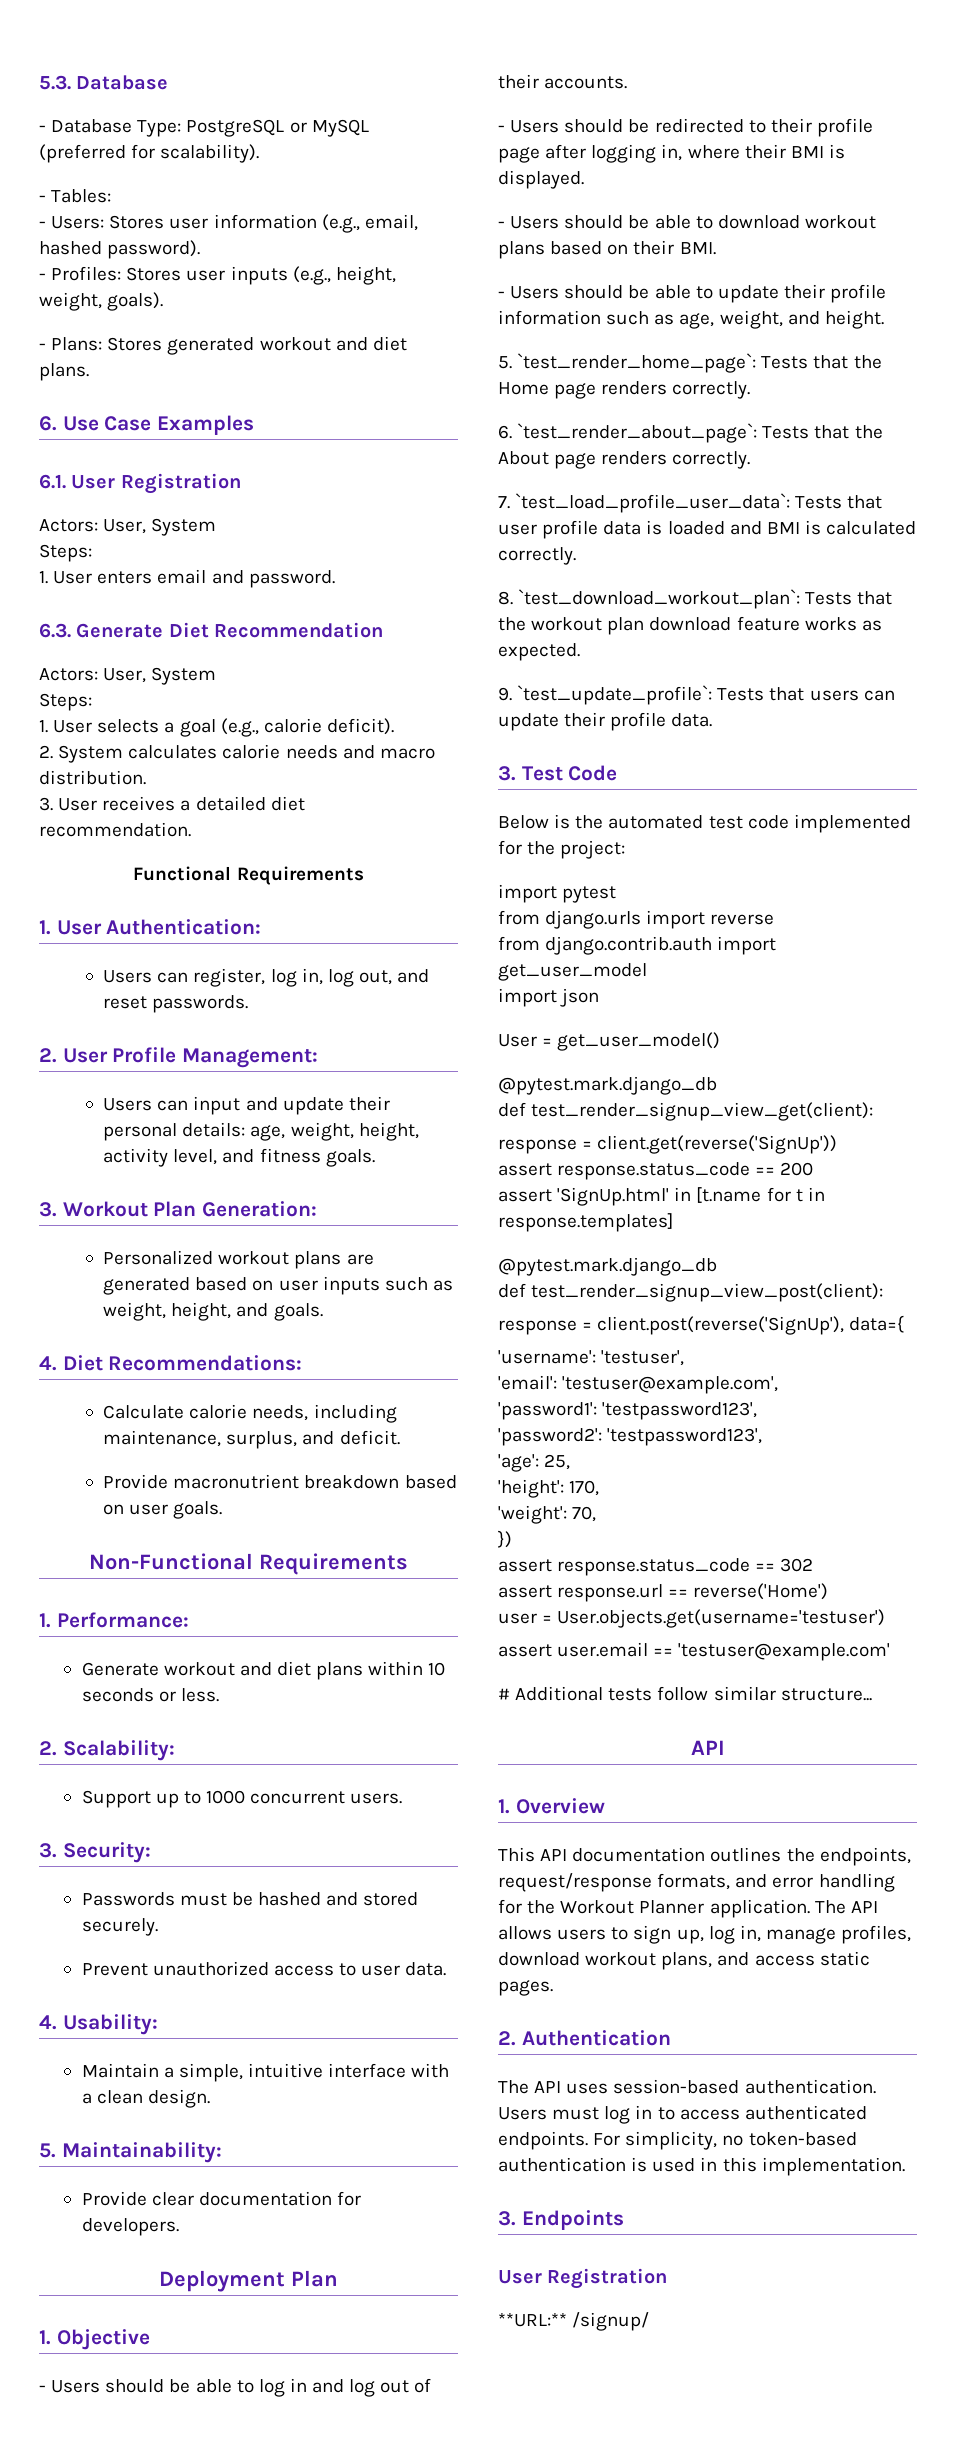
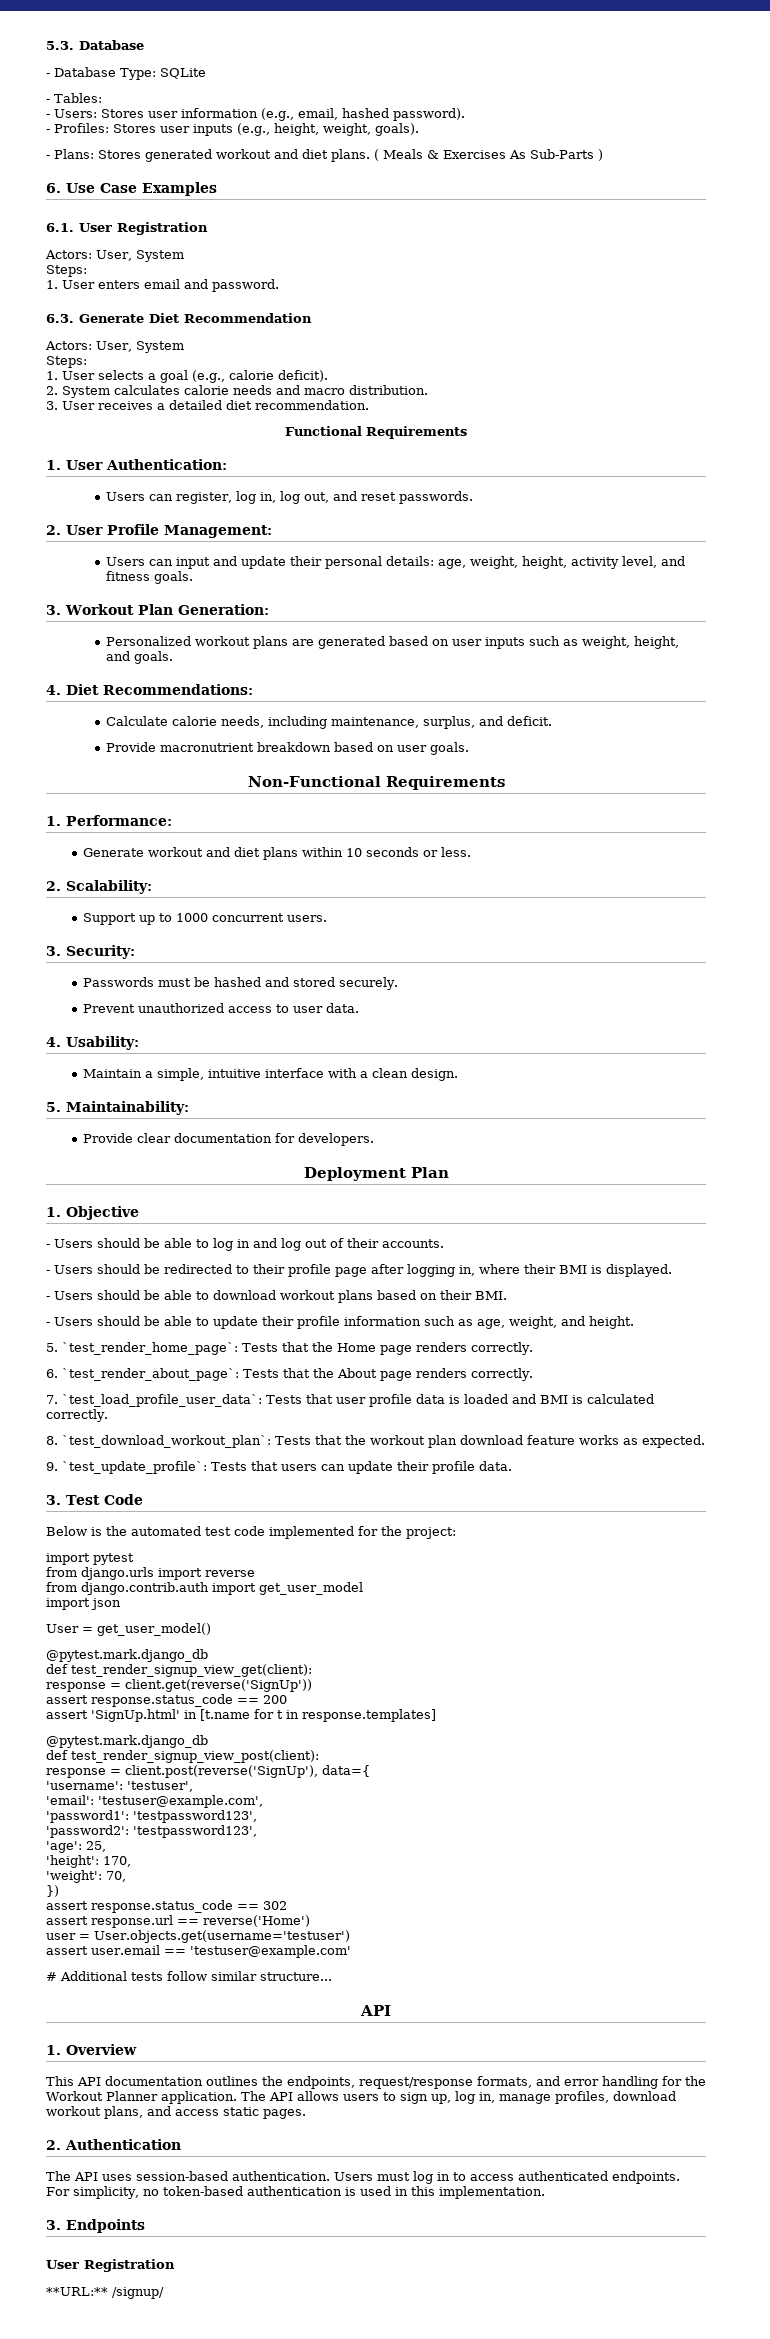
- - Database Type: PostgreSQL or MySQL (preferred for scalability).
+ - Database Type: SQLite
+ ( Meals & Exercises As Sub-Parts )

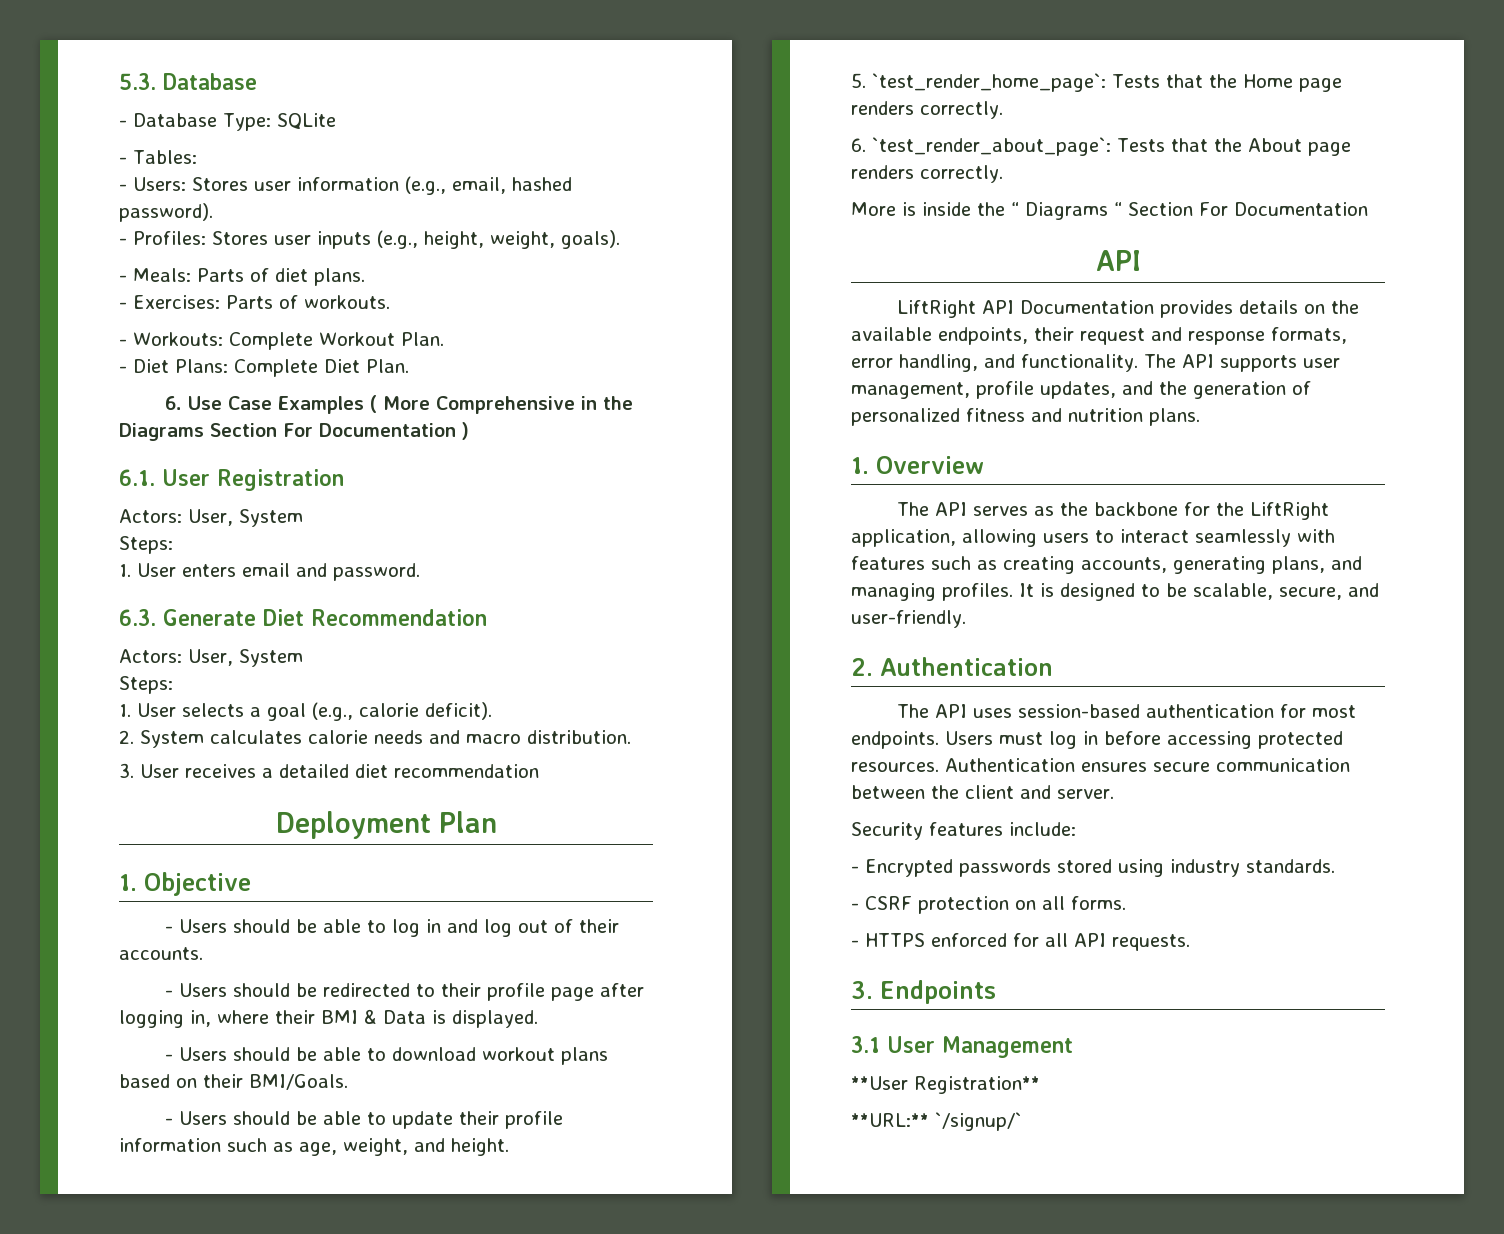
- - Plans: Stores generated workout and diet plans. ( Meals & Exercises As Sub-Parts )
- 6. Use Case Examples
+ - Meals: Parts of diet plans.
+ - Exercises: Parts of workouts.
+ - Workouts: Complete Workout Plan.
+ - Diet Plans: Complete Diet Plan.
+ 6. Use Case Examples ( More Comprehensive in the Diagrams Section For Documentation )
- 3. User receives a detailed diet recommendation.
- Functional Requirements
- 1. User Authentication:
- Users can register, log in, log out, and reset passwords.
- 2. User Profile Management:
- Users can input and update their personal details: age, weight, height, activity level, and fitness goals.
- 3. Workout Plan Generation:
- Personalized workout plans are generated based on user inputs such as weight, height, and goals.
- 4. Diet Recommendations:
- Calculate calorie needs, including maintenance, surplus, and deficit.
- Provide macronutrient breakdown based on user goals.
- Non-Functional Requirements
- 1. Performance:
- Generate workout and diet plans within 10 seconds or less.
- 2. Scalability:
- Support up to 1000 concurrent users.
- 3. Security:
- Passwords must be hashed and stored securely.
- Prevent unauthorized access to user data.
- 4. Usability:
- Maintain a simple, intuitive interface with a clean design.
- 5. Maintainability:
- Provide clear documentation for developers.
+ 3. User receives a detailed diet recommendation
- - Users should be redirected to their profile page after logging in, where their BMI is displayed.
+ - Users should be redirected to their profile page after logging in, where their BMI & Data is displayed.
- - Users should be able to download workout plans based on their BMI.
+ - Users should be able to download workout plans based on their BMI/Goals.
- 7. `test_load_profile_user_data`: Tests that user profile data is loaded and BMI is calculated correctly.
- 8. `test_download_workout_plan`: Tests that the workout plan download feature works as expected.
- 9. `test_update_profile`: Tests that users can update their profile data.
- 3. Test Code
- Below is the automated test code implemented for the project:
- import pytest
- from django.urls import reverse
- from django.contrib.auth import get_user_model
- import json
- User = get_user_model()
- @pytest.mark.django_db
- def test_render_signup_view_get(client):
- response = client.get(reverse('SignUp'))
- assert response.status_code == 200
- assert 'SignUp.html' in [t.name for t in response.templates]
- @pytest.mark.django_db
- def test_render_signup_view_post(client):
- response = client.post(reverse('SignUp'), data={
- 'username': 'testuser',
- 'email': 'testuser@example.com',
- 'password1': 'testpassword123',
- 'password2': 'testpassword123',
- 'age': 25,
- 'height': 170,
- 'weight': 70,
- })
- assert response.status_code == 302
- assert response.url == reverse('Home')
- user = User.objects.get(username='testuser')
- assert user.email == 'testuser@example.com'
- # Additional tests follow similar structure...
+ More is inside the “ Diagrams “ Section For Documentation
  API
+ LiftRight API Documentation provides details on the available endpoints, their request and response formats, error handling, and functionality. The API supports user management, profile updates, and the generation of personalized fitness and nutrition plans.
  1. Overview
- This API documentation outlines the endpoints, request/response formats, and error handling for the Workout Planner application. The API allows users to sign up, log in, manage profiles, download workout plans, and access static pages.
+ The API serves as the backbone for the LiftRight application, allowing users to interact seamlessly with features such as creating accounts, generating plans, and managing profiles. It is designed to be scalable, secure, and user-friendly.
- The API uses session-based authentication. Users must log in to access authenticated endpoints. For simplicity, no token-based authentication is used in this implementation.
+ The API uses session-based authentication for most endpoints. Users must log in before accessing protected resources. Authentication ensures secure communication between the client and server.
+ Security features include:
+ - Encrypted passwords stored using industry standards.
+ - CSRF protection on all forms.
+ - HTTPS enforced for all API requests.
  3. Endpoints
- User Registration
+ 3.1 User Management
+ **User Registration**
- **URL:** /signup/
+ **URL:** `/signup/`

